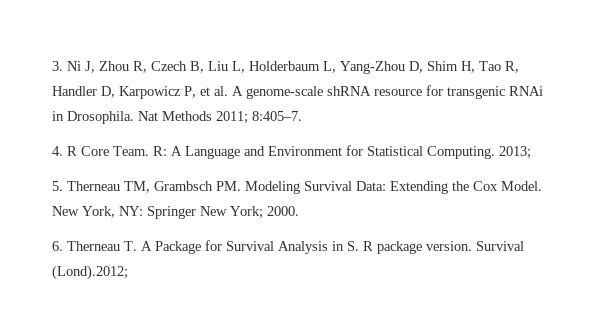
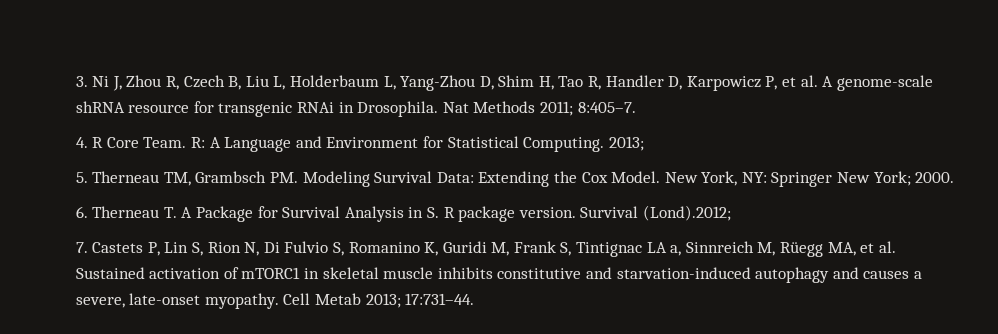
+ 7. Castets P, Lin S, Rion N, Di Fulvio S, Romanino K, Guridi M, Frank S, Tintignac LA a, Sinnreich M, Rüegg MA, et al. Sustained activation of mTORC1 in skeletal muscle inhibits constitutive and starvation-induced autophagy and causes a severe, late-onset myopathy. Cell Metab 2013; 17:731–44.

